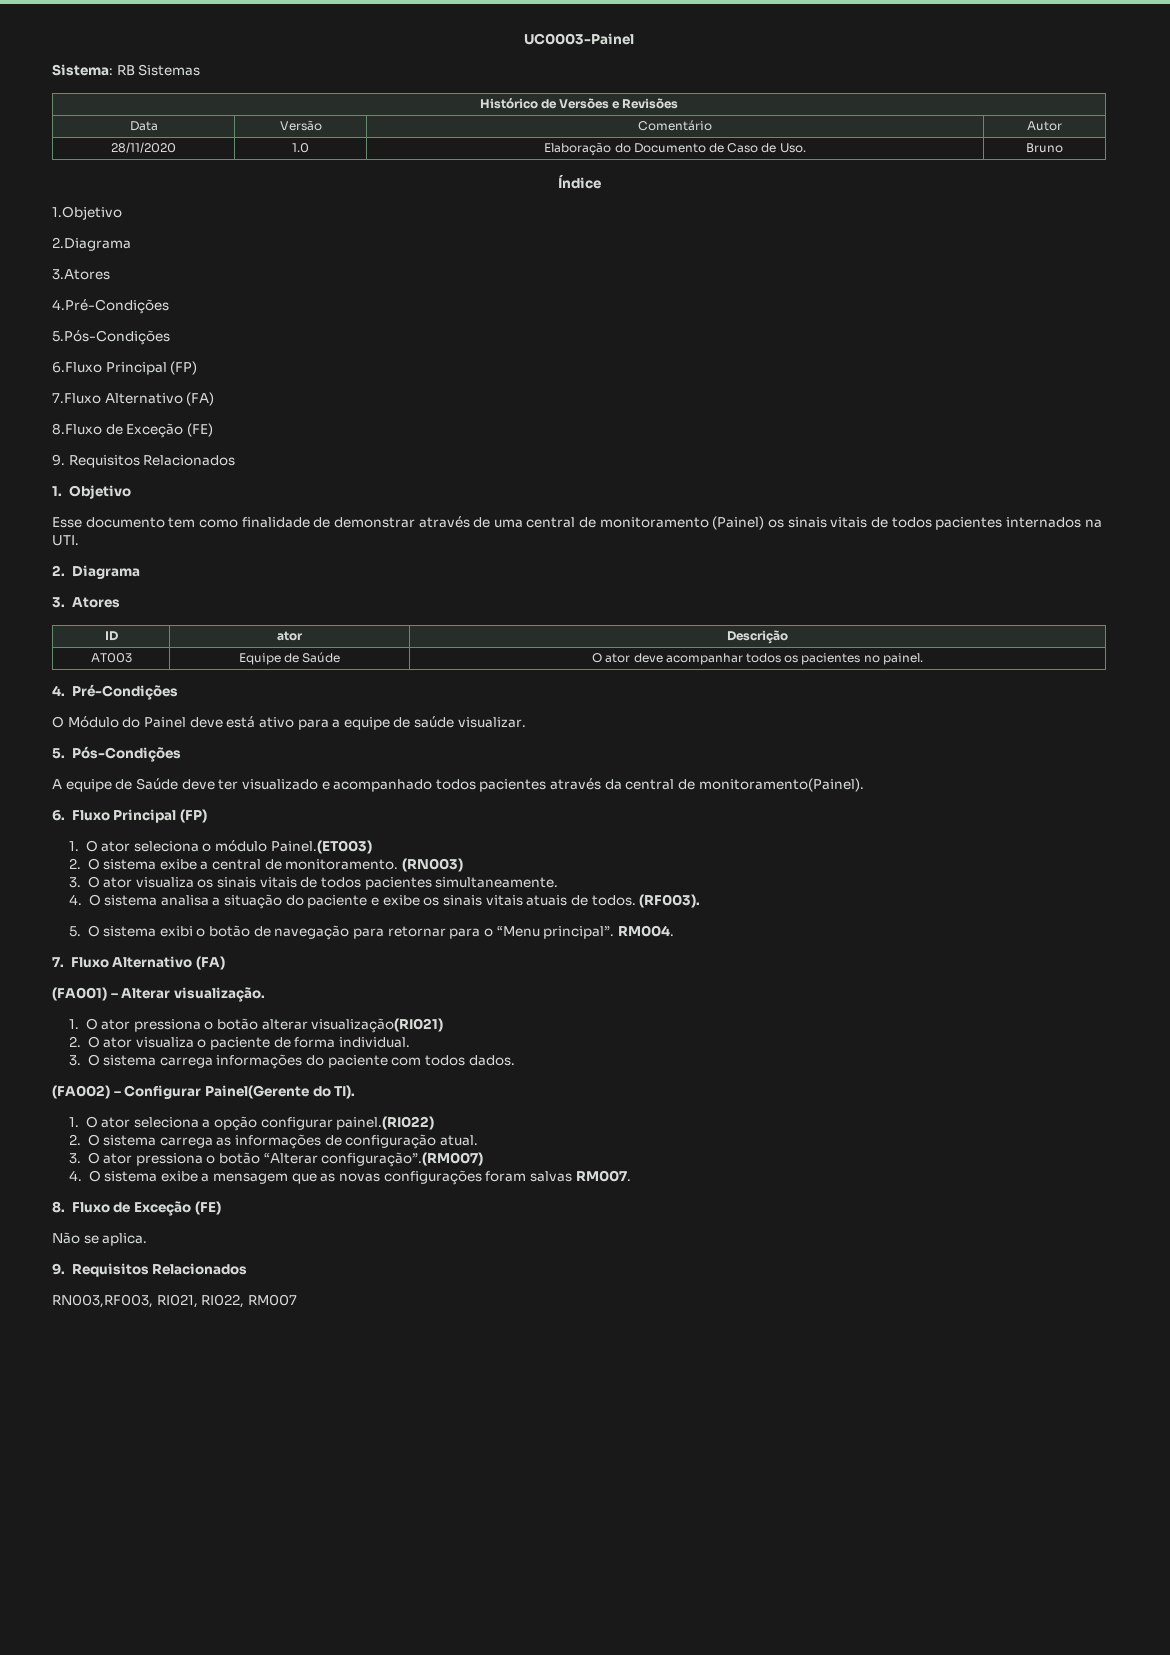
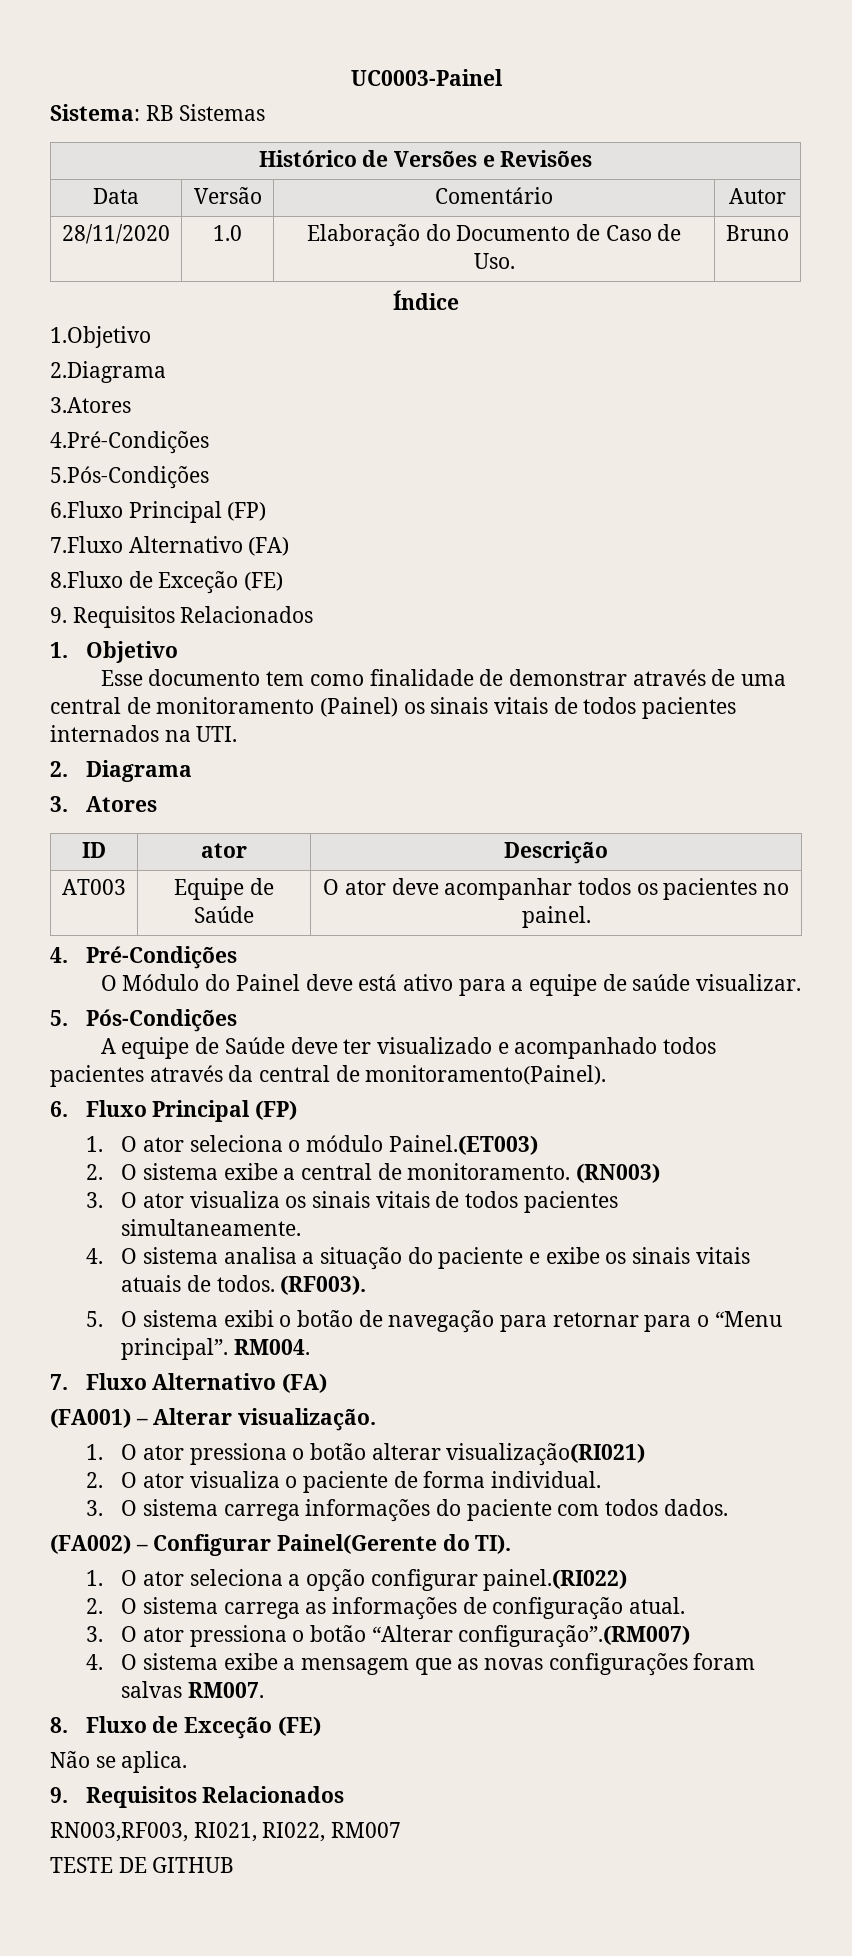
+ TESTE DE GITHUB

